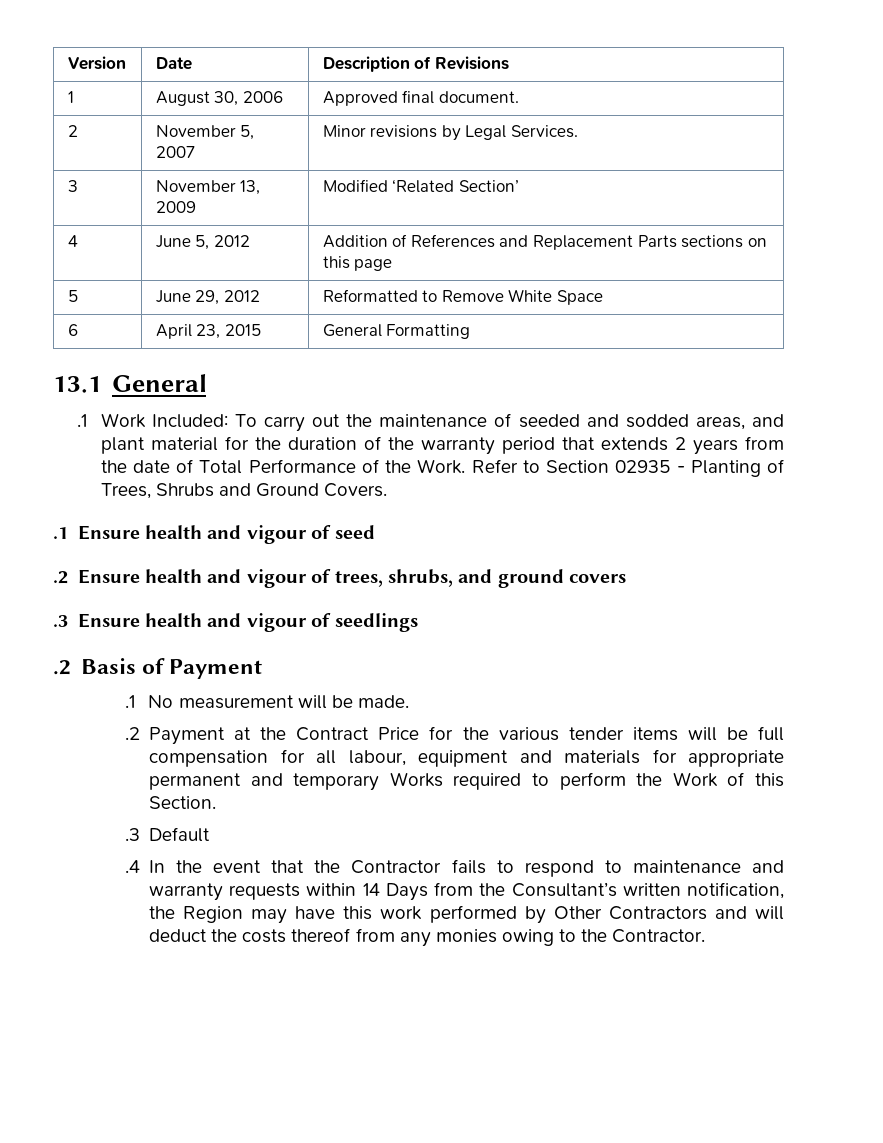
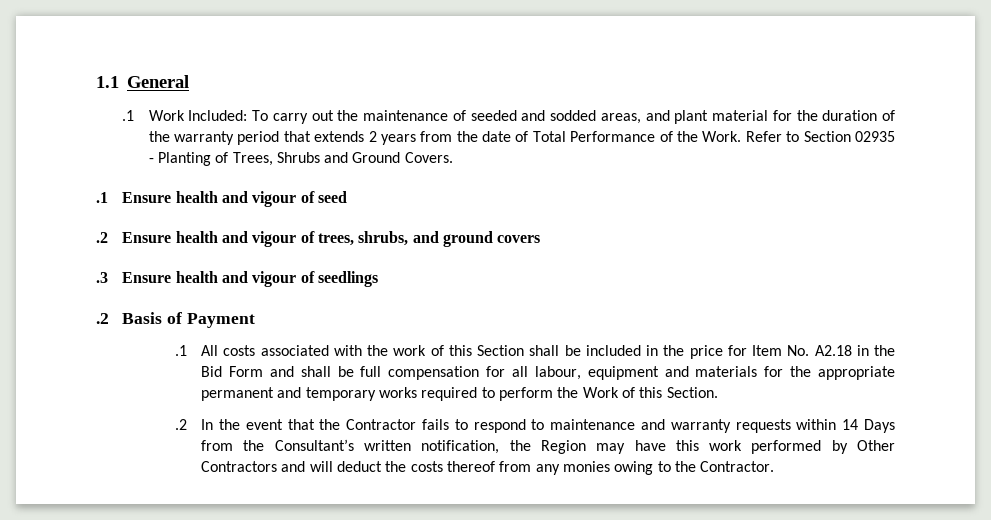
- Version | Date | Description of Revisions
- 1 | August 30, 2006 | Approved final document.
- 2 | November 5, 2007 | Minor revisions by Legal Services.
- 3 | November 13, 2009 | Modified ‘Related Section’
- 4 | June 5, 2012 | Addition of References and Replacement Parts sections on this page
- 5 | June 29, 2012 | Reformatted to Remove White Space
- 6 | April 23, 2015 | General Formatting
- 13.1 General
+ 1.1 General
- .1 No measurement will be made.
- .2 Payment at the Contract Price for the various tender items will be full compensation for all labour, equipment and materials for appropriate permanent and temporary Works required to perform the Work of this Section.
+ .1 All costs associated with the work of this Section shall be included in the price for Item No. A2.18 in the Bid Form and shall be full compensation for all labour, equipment and materials for the appropriate permanent and temporary works required to perform the Work of this Section.
- .3 Default
- .4 In the event that the Contractor fails to respond to maintenance and warranty requests within 14 Days from the Consultant’s written notification, the Region may have this work performed by Other Contractors and will deduct the costs thereof from any monies owing to the Contractor.
+ .2 In the event that the Contractor fails to respond to maintenance and warranty requests within 14 Days from the Consultant’s written notification, the Region may have this work performed by Other Contractors and will deduct the costs thereof from any monies owing to the Contractor.

